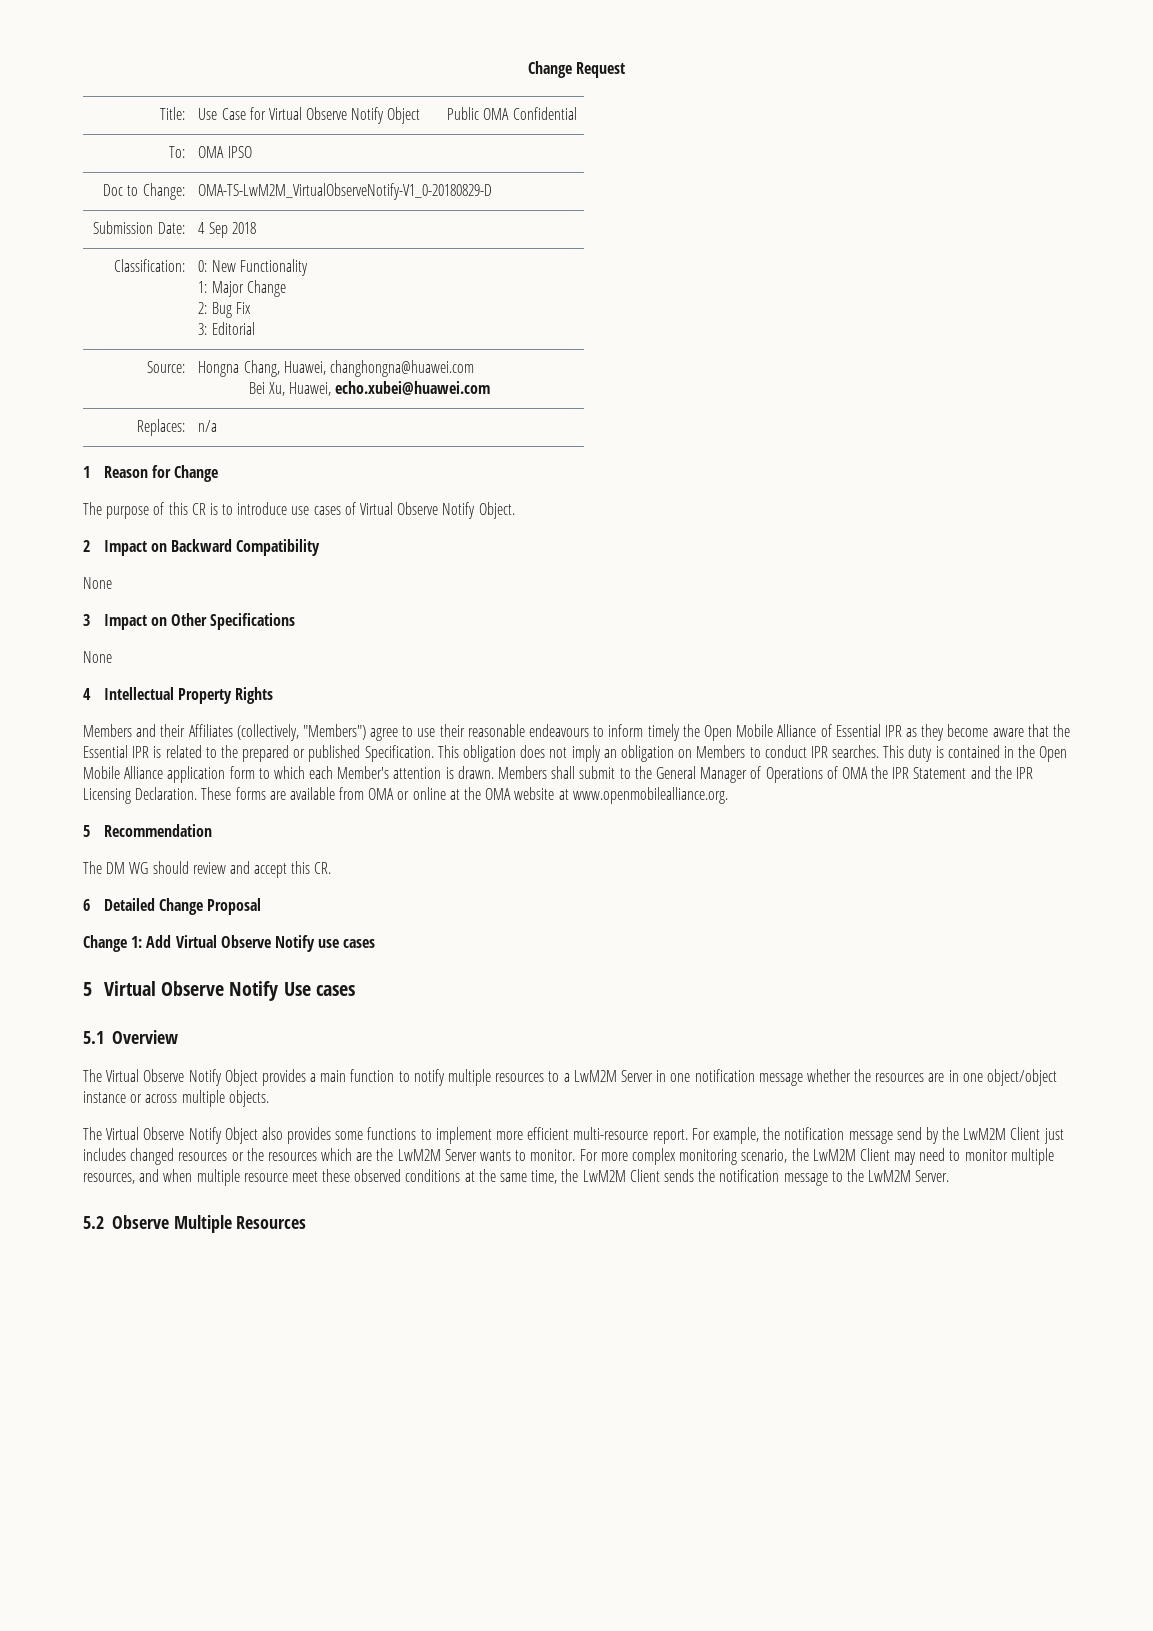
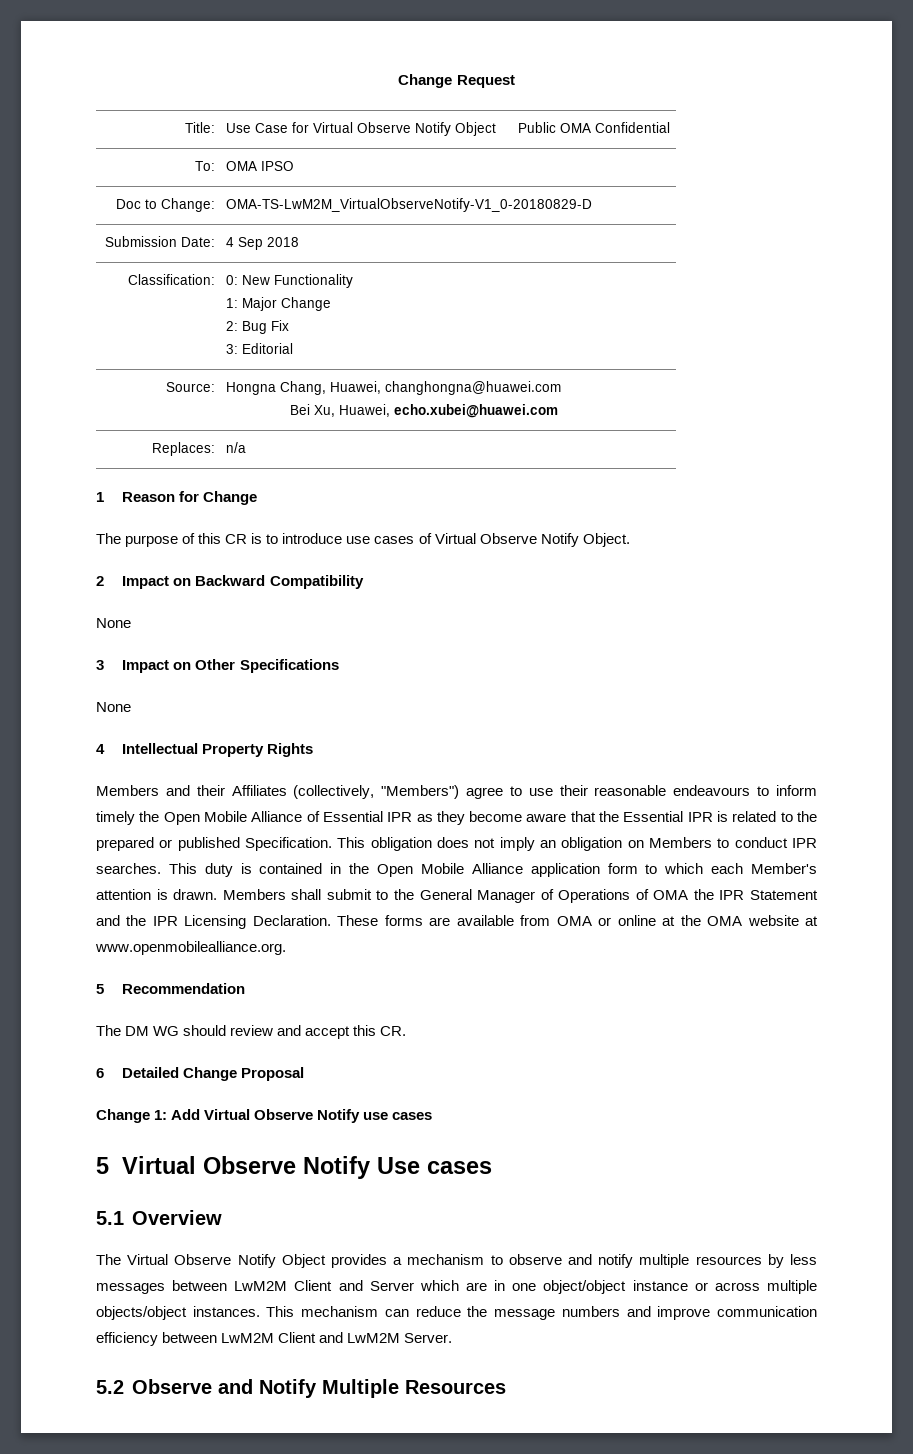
- The Virtual Observe Notify Object provides a main function to notify multiple resources to a LwM2M Server in one notification message whether the resources are in one object/object instance or across multiple objects.
- The Virtual Observe Notify Object also provides some functions to implement more efficient multi-resource report. For example, the notification message send by the LwM2M Client just includes changed resources or the resources which are the LwM2M Server wants to monitor. For more complex monitoring scenario, the LwM2M Client may need to monitor multiple resources, and when multiple resource meet these observed conditions at the same time, the LwM2M Client sends the notification message to the LwM2M Server.
+ The Virtual Observe Notify Object provides a mechanism to observe and notify multiple resources by less messages between LwM2M Client and Server which are in one object/object instance or across multiple objects/object instances. This mechanism can reduce the message numbers and improve communication efficiency between LwM2M Client and LwM2M Server.
- 5.2 Observe Multiple Resources
+ 5.2 Observe and Notify Multiple Resources

